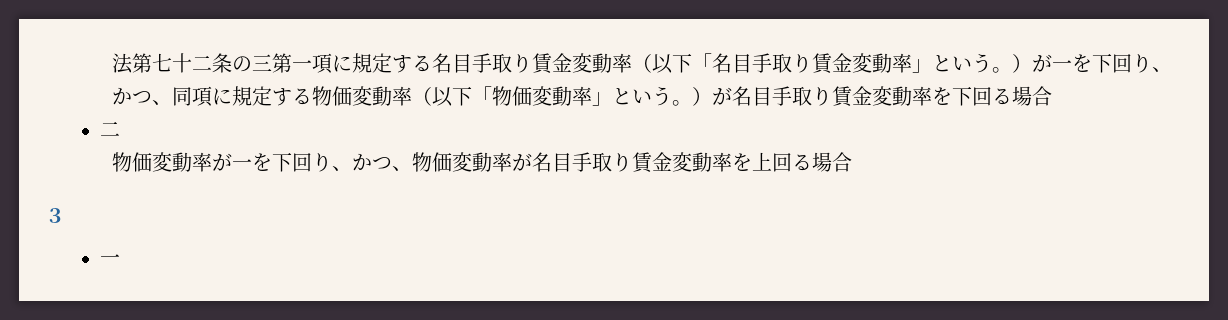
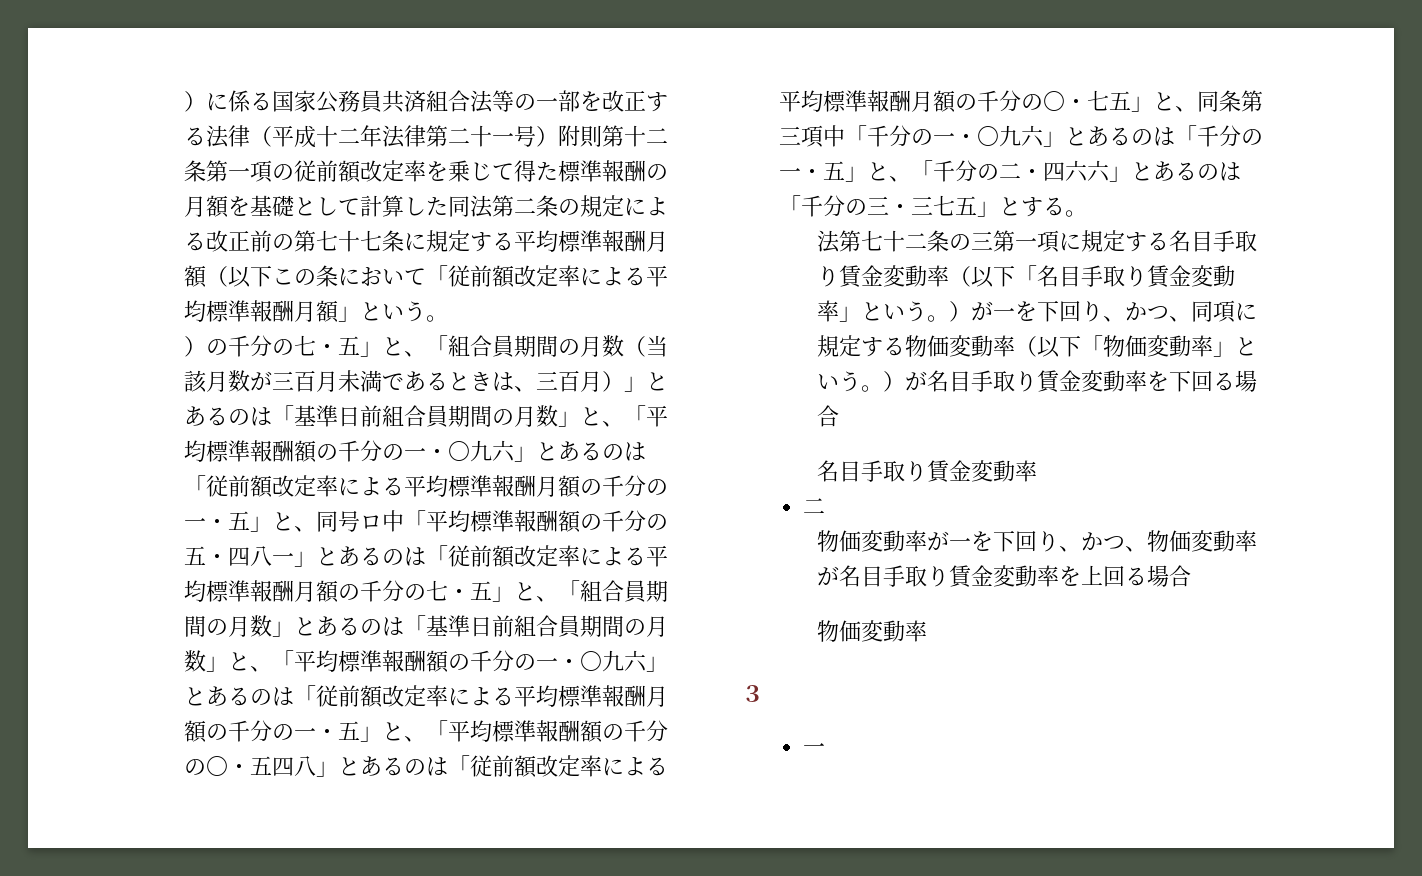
+ ）に係る国家公務員共済組合法等の一部を改正する法律（平成十二年法律第二十一号）附則第十二条第一項の従前額改定率を乗じて得た標準報酬の月額を基礎として計算した同法第二条の規定による改正前の第七十七条に規定する平均標準報酬月額（以下この条において「従前額改定率による平均標準報酬月額」という。
+ ）の千分の七・五」と、「組合員期間の月数（当該月数が三百月未満であるときは、三百月）」とあるのは「基準日前組合員期間の月数」と、「平均標準報酬額の千分の一・〇九六」とあるのは「従前額改定率による平均標準報酬月額の千分の一・五」と、同号ロ中「平均標準報酬額の千分の五・四八一」とあるのは「従前額改定率による平均標準報酬月額の千分の七・五」と、「組合員期間の月数」とあるのは「基準日前組合員期間の月数」と、「平均標準報酬額の千分の一・〇九六」とあるのは「従前額改定率による平均標準報酬月額の千分の一・五」と、「平均標準報酬額の千分の〇・五四八」とあるのは「従前額改定率による平均標準報酬月額の千分の〇・七五」と、同条第三項中「千分の一・〇九六」とあるのは「千分の一・五」と、「千分の二・四六六」とあるのは「千分の三・三七五」とする。
  法第七十二条の三第一項に規定する名目手取り賃金変動率（以下「名目手取り賃金変動率」という。）が一を下回り、かつ、同項に規定する物価変動率（以下「物価変動率」という。）が名目手取り賃金変動率を下回る場合
+ 名目手取り賃金変動率
  物価変動率が一を下回り、かつ、物価変動率が名目手取り賃金変動率を上回る場合
+ 物価変動率

